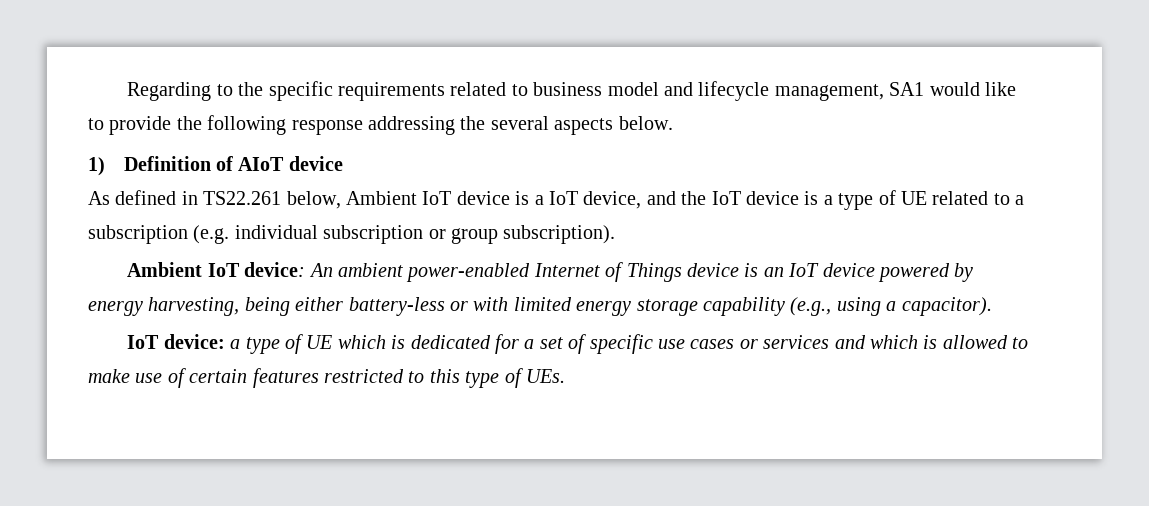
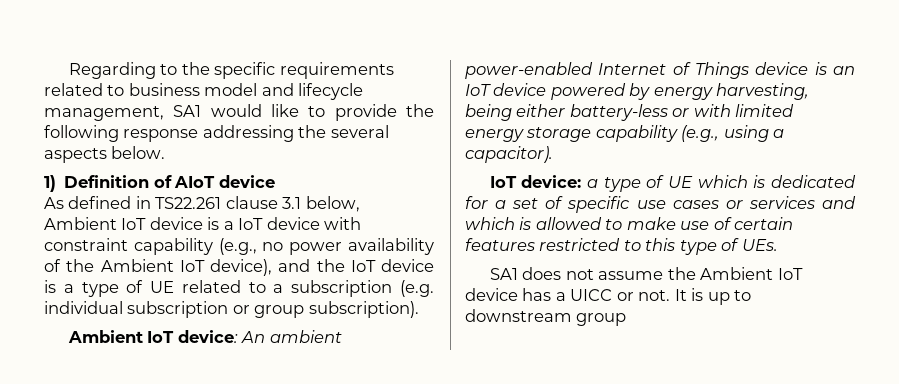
- As defined in TS22.261 below, Ambient IoT device is a IoT device, and the IoT device is a type of UE related to a subscription (e.g. individual subscription or group subscription).
+ As defined in TS22.261 clause 3.1 below, Ambient IoT device is a IoT device with constraint capability (e.g., no power availability of the Ambient IoT device), and the IoT device is a type of UE related to a subscription (e.g. individual subscription or group subscription).
+ SA1 does not assume the Ambient IoT device has a UICC or not. It is up to downstream group

